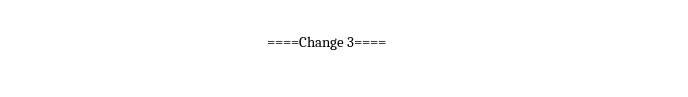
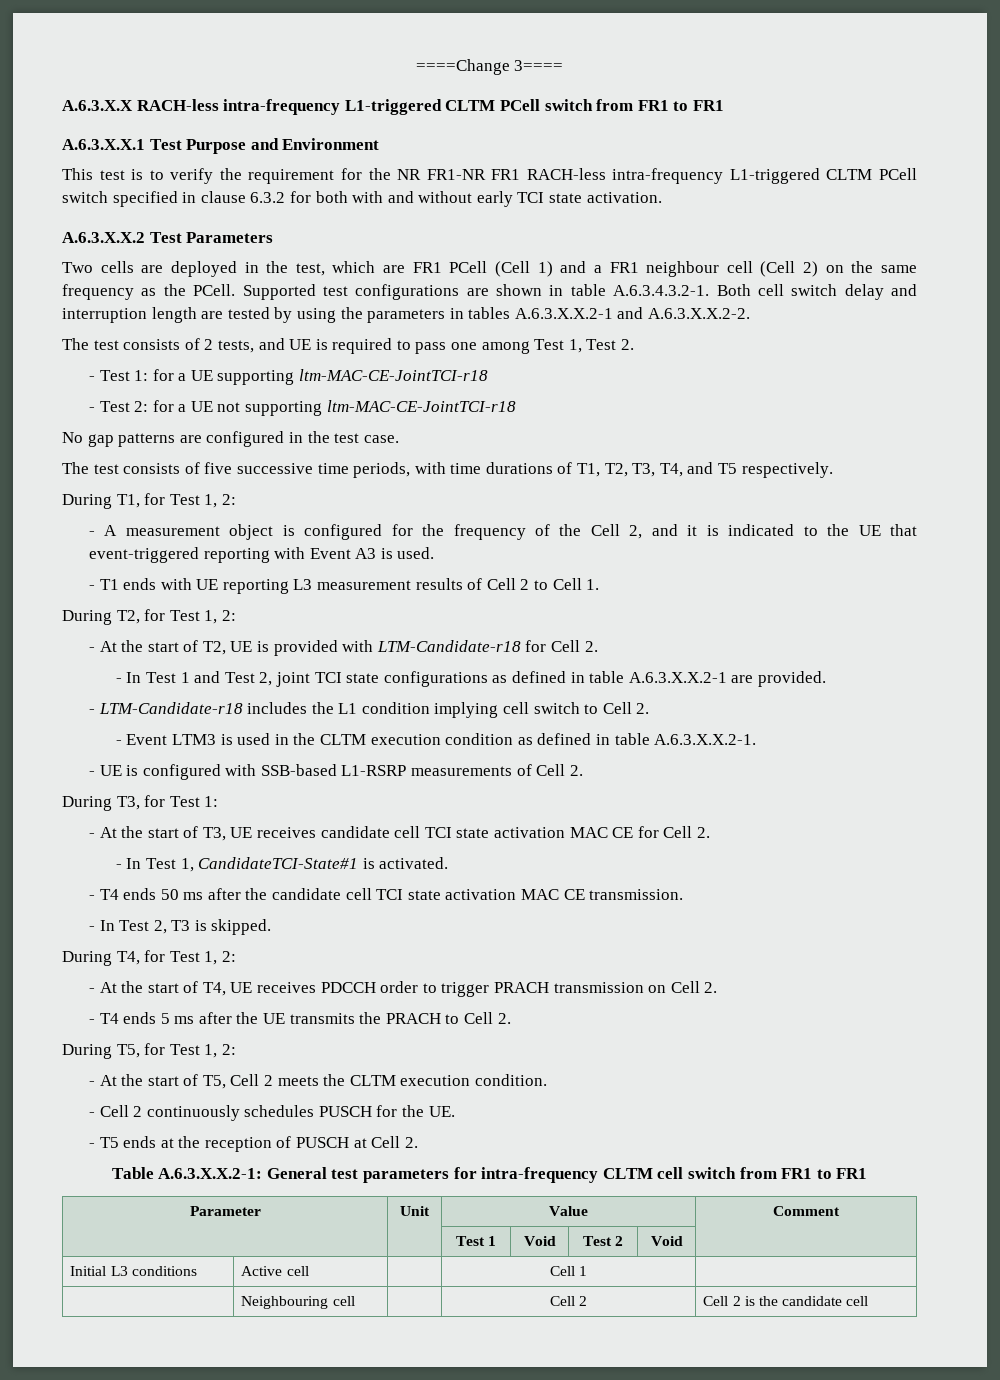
+ A.6.3.X.X RACH-less intra-frequency L1-triggered CLTM PCell switch from FR1 to FR1
+ A.6.3.X.X.1 Test Purpose and Environment
+ This test is to verify the requirement for the NR FR1-NR FR1 RACH-less intra-frequency L1-triggered CLTM PCell switch specified in clause 6.3.2 for both with and without early TCI state activation.
+ A.6.3.X.X.2 Test Parameters
+ Two cells are deployed in the test, which are FR1 PCell (Cell 1) and a FR1 neighbour cell (Cell 2) on the same frequency as the PCell. Supported test configurations are shown in table A.6.3.4.3.2-1. Both cell switch delay and interruption length are tested by using the parameters in tables A.6.3.X.X.2-1 and A.6.3.X.X.2-2.
+ The test consists of 2 tests, and UE is required to pass one among Test 1, Test 2.
+ - Test 1: for a UE supporting ltm-MAC-CE-JointTCI-r18
+ - Test 2: for a UE not supporting ltm-MAC-CE-JointTCI-r18
+ No gap patterns are configured in the test case.
+ The test consists of five successive time periods, with time durations of T1, T2, T3, T4, and T5 respectively.
+ During T1, for Test 1, 2:
+ - A measurement object is configured for the frequency of the Cell 2, and it is indicated to the UE that event-triggered reporting with Event A3 is used.
+ - T1 ends with UE reporting L3 measurement results of Cell 2 to Cell 1.
+ During T2, for Test 1, 2:
+ - At the start of T2, UE is provided with LTM-Candidate-r18 for Cell 2.
+ - In Test 1 and Test 2, joint TCI state configurations as defined in table A.6.3.X.X.2-1 are provided.
+ - LTM-Candidate-r18 includes the L1 condition implying cell switch to Cell 2.
+ - Event LTM3 is used in the CLTM execution condition as defined in table A.6.3.X.X.2-1.
+ - UE is configured with SSB-based L1-RSRP measurements of Cell 2.
+ During T3, for Test 1:
+ - At the start of T3, UE receives candidate cell TCI state activation MAC CE for Cell 2.
+ - In Test 1, CandidateTCI-State#1 is activated.
+ - T4 ends 50 ms after the candidate cell TCI state activation MAC CE transmission.
+ - In Test 2, T3 is skipped.
+ During T4, for Test 1, 2:
+ - At the start of T4, UE receives PDCCH order to trigger PRACH transmission on Cell 2.
+ - T4 ends 5 ms after the UE transmits the PRACH to Cell 2.
+ During T5, for Test 1, 2:
+ - At the start of T5, Cell 2 meets the CLTM execution condition.
+ - Cell 2 continuously schedules PUSCH for the UE.
+ - T5 ends at the reception of PUSCH at Cell 2.
+ Table A.6.3.X.X.2-1: General test parameters for intra-frequency CLTM cell switch from FR1 to FR1
+ Parameter | Unit | Value | Comment
+ | | Test 1 | Void | Test 2 | Void |
+ Initial L3 conditions | Active cell | | Cell 1 |
+ | Neighbouring cell | | Cell 2 | Cell 2 is the candidate cell

